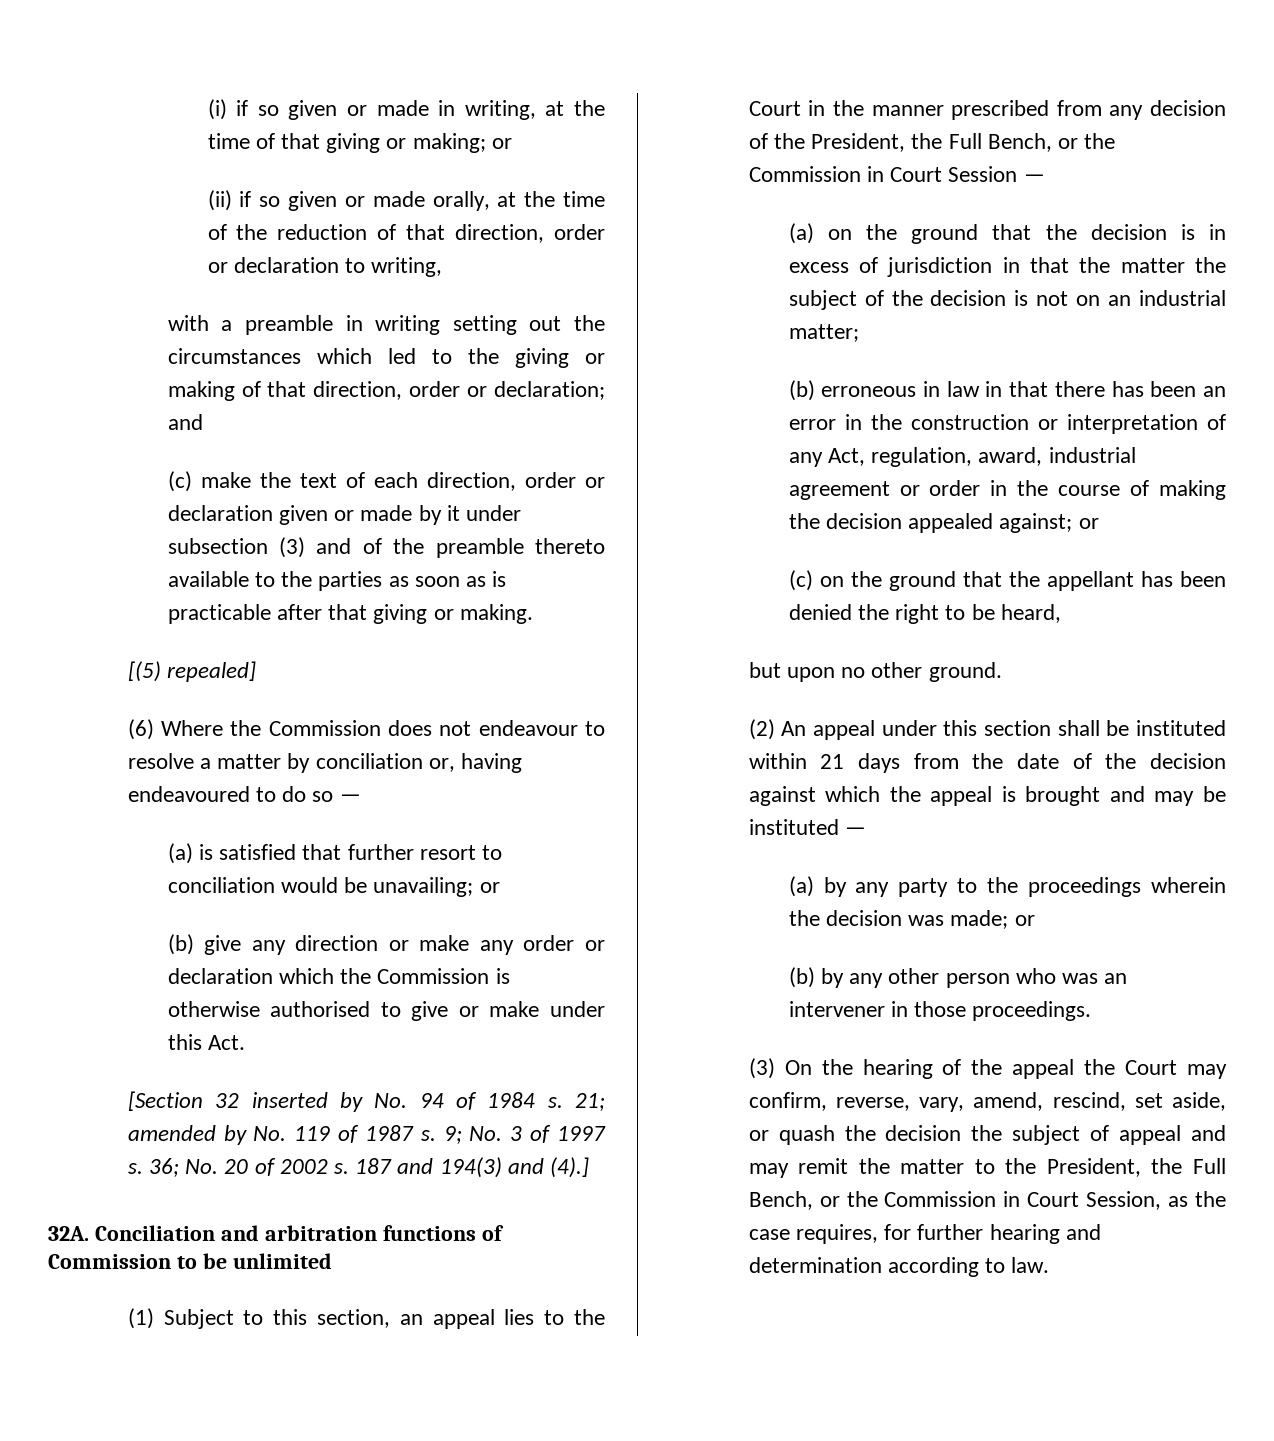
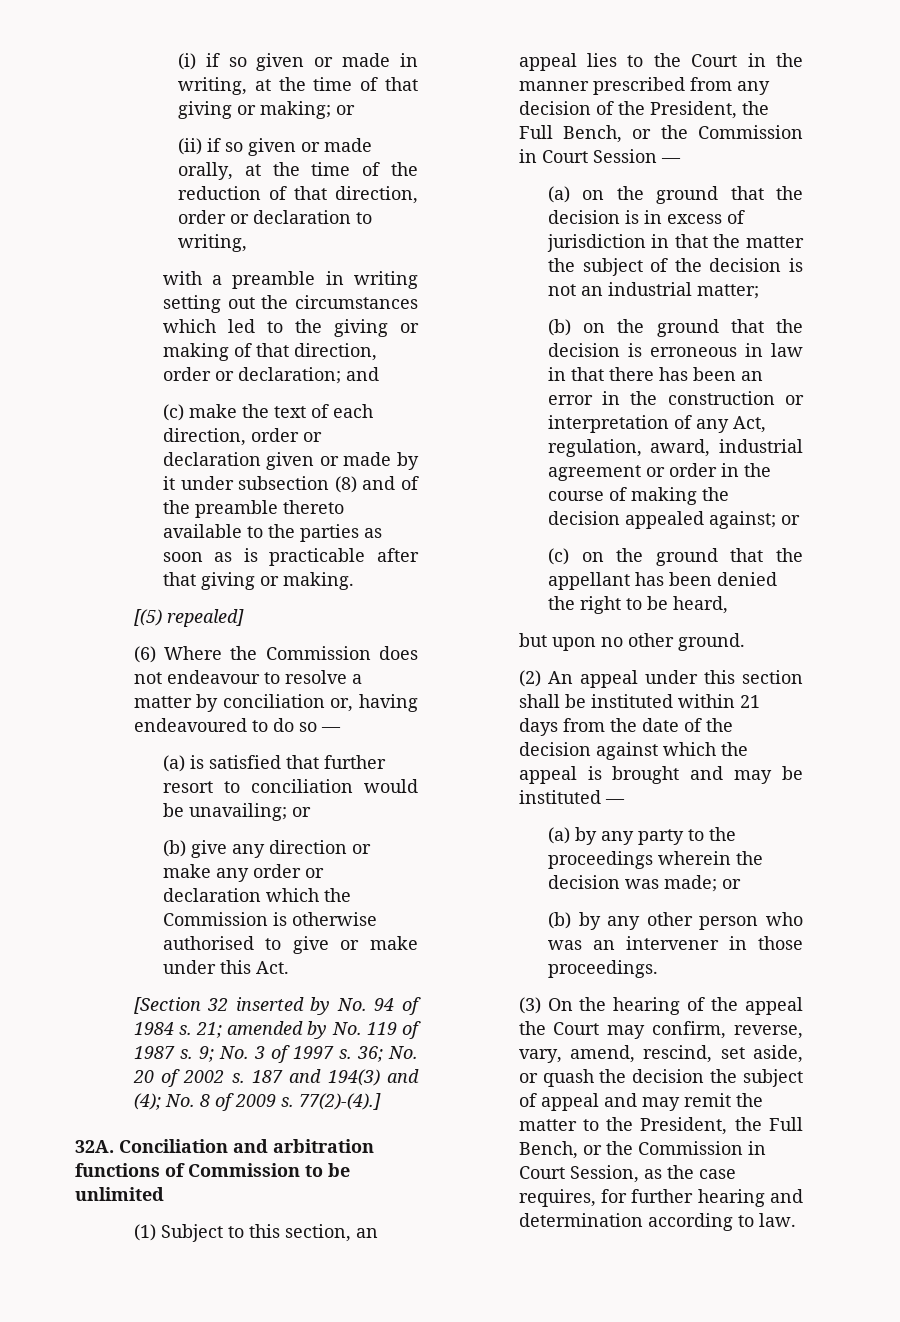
- (c) make the text of each direction, order or declaration given or made by it under subsection (3) and of the preamble thereto available to the parties as soon as is practicable after that giving or making.
+ (c) make the text of each direction, order or declaration given or made by it under subsection (8) and of the preamble thereto available to the parties as soon as is practicable after that giving or making.
- 187 and 194(3) and (4).]
+ 187 and 194(3) and (4); No. 8 of 2009 s. 77(2)-(4).]
- (a) on the ground that the decision is in excess of jurisdiction in that the matter the subject of the decision is not on an industrial matter;
+ (a) on the ground that the decision is in excess of jurisdiction in that the matter the subject of the decision is not an industrial matter;
- (b) erroneous in law in that there has been an error in the construction or interpretation of any Act, regulation, award, industrial agreement or order in the course of making the decision appealed against; or
+ (b) on the ground that the decision is erroneous in law in that there has been an error in the construction or interpretation of any Act, regulation, award, industrial agreement or order in the course of making the decision appealed against; or

